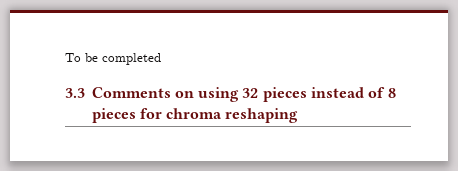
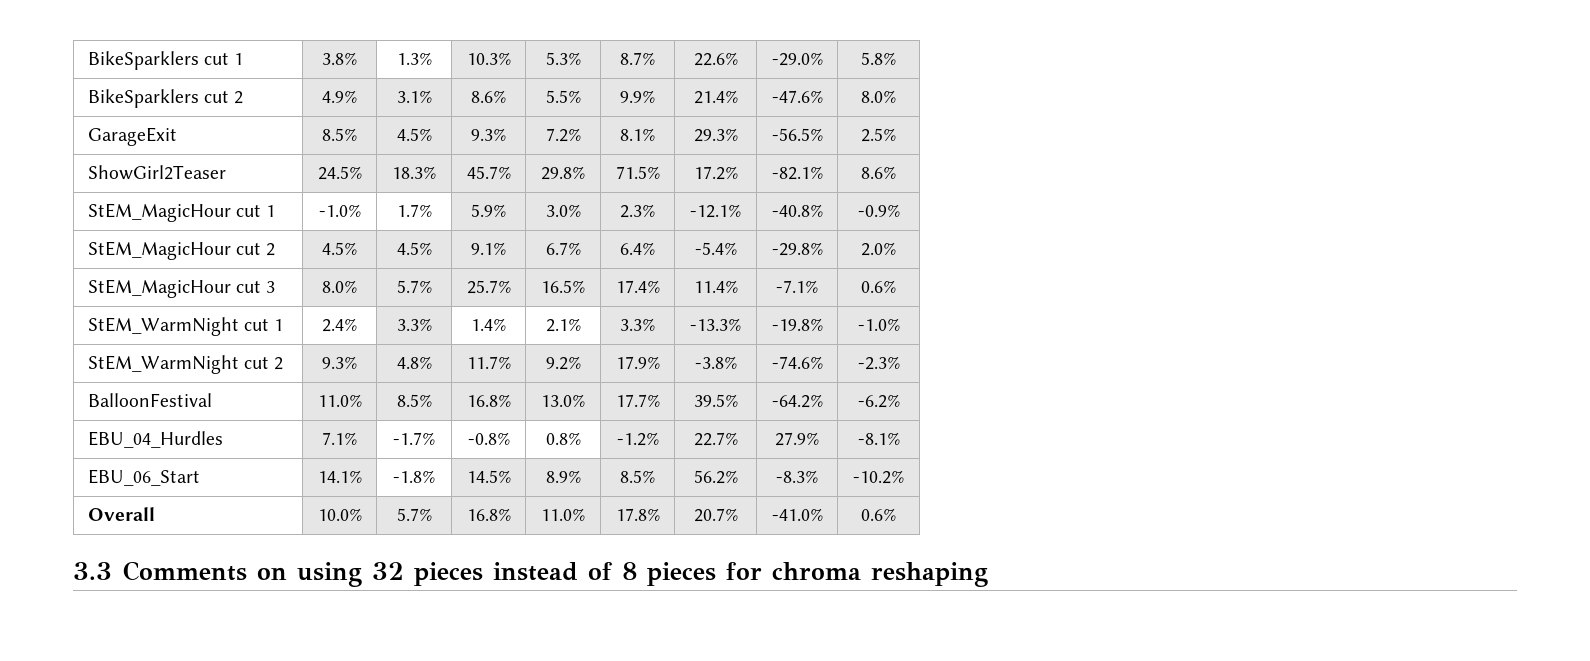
- To be completed
+ BikeSparklers cut 1 | 3.8% | 1.3% | 10.3% | 5.3% | 8.7% | 22.6% | -29.0% | 5.8%
+ BikeSparklers cut 2 | 4.9% | 3.1% | 8.6% | 5.5% | 9.9% | 21.4% | -47.6% | 8.0%
+ GarageExit | 8.5% | 4.5% | 9.3% | 7.2% | 8.1% | 29.3% | -56.5% | 2.5%
+ ShowGirl2Teaser | 24.5% | 18.3% | 45.7% | 29.8% | 71.5% | 17.2% | -82.1% | 8.6%
+ StEM_MagicHour cut 1 | -1.0% | 1.7% | 5.9% | 3.0% | 2.3% | -12.1% | -40.8% | -0.9%
+ StEM_MagicHour cut 2 | 4.5% | 4.5% | 9.1% | 6.7% | 6.4% | -5.4% | -29.8% | 2.0%
+ StEM_MagicHour cut 3 | 8.0% | 5.7% | 25.7% | 16.5% | 17.4% | 11.4% | -7.1% | 0.6%
+ StEM_WarmNight cut 1 | 2.4% | 3.3% | 1.4% | 2.1% | 3.3% | -13.3% | -19.8% | -1.0%
+ StEM_WarmNight cut 2 | 9.3% | 4.8% | 11.7% | 9.2% | 17.9% | -3.8% | -74.6% | -2.3%
+ BalloonFestival | 11.0% | 8.5% | 16.8% | 13.0% | 17.7% | 39.5% | -64.2% | -6.2%
+ EBU_04_Hurdles | 7.1% | -1.7% | -0.8% | 0.8% | -1.2% | 22.7% | 27.9% | -8.1%
+ EBU_06_Start | 14.1% | -1.8% | 14.5% | 8.9% | 8.5% | 56.2% | -8.3% | -10.2%
+ Overall | 10.0% | 5.7% | 16.8% | 11.0% | 17.8% | 20.7% | -41.0% | 0.6%

